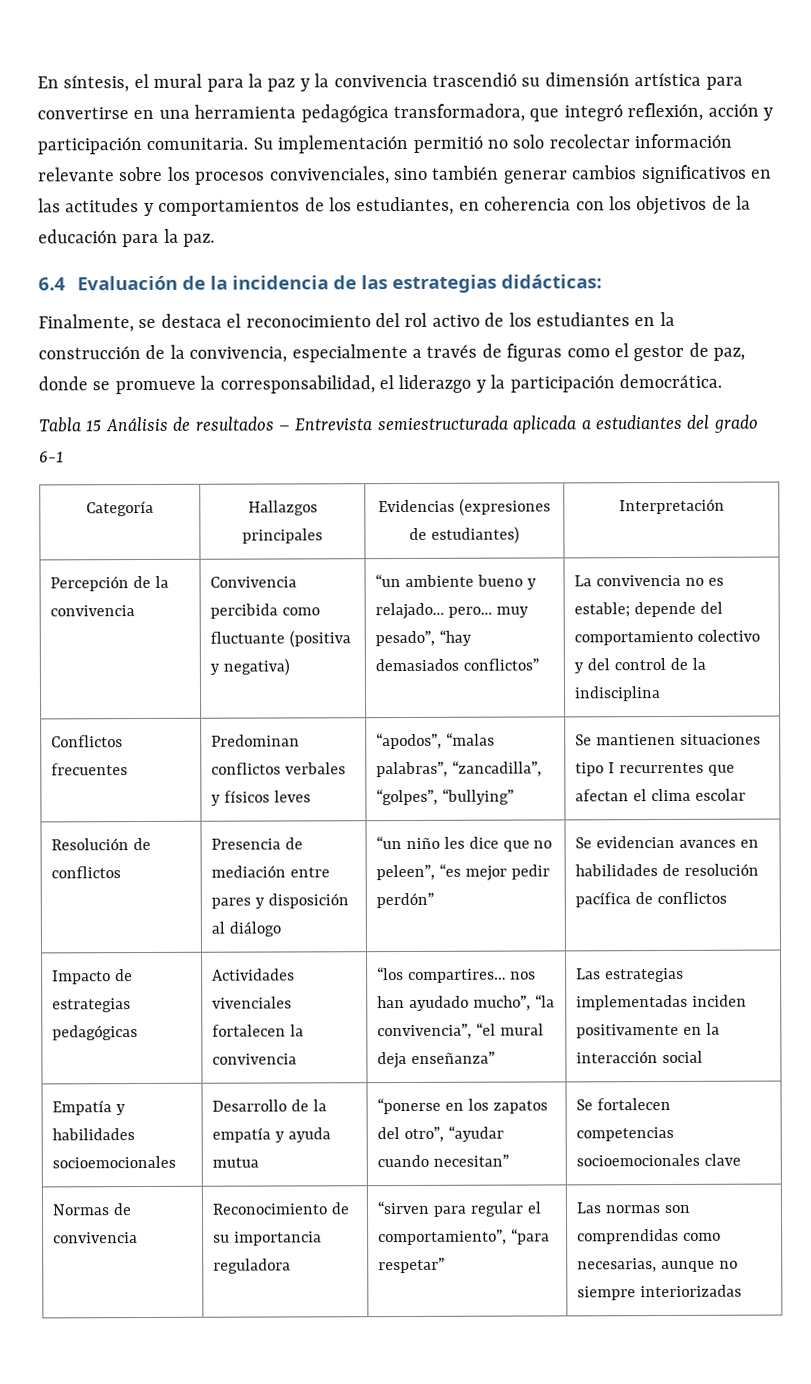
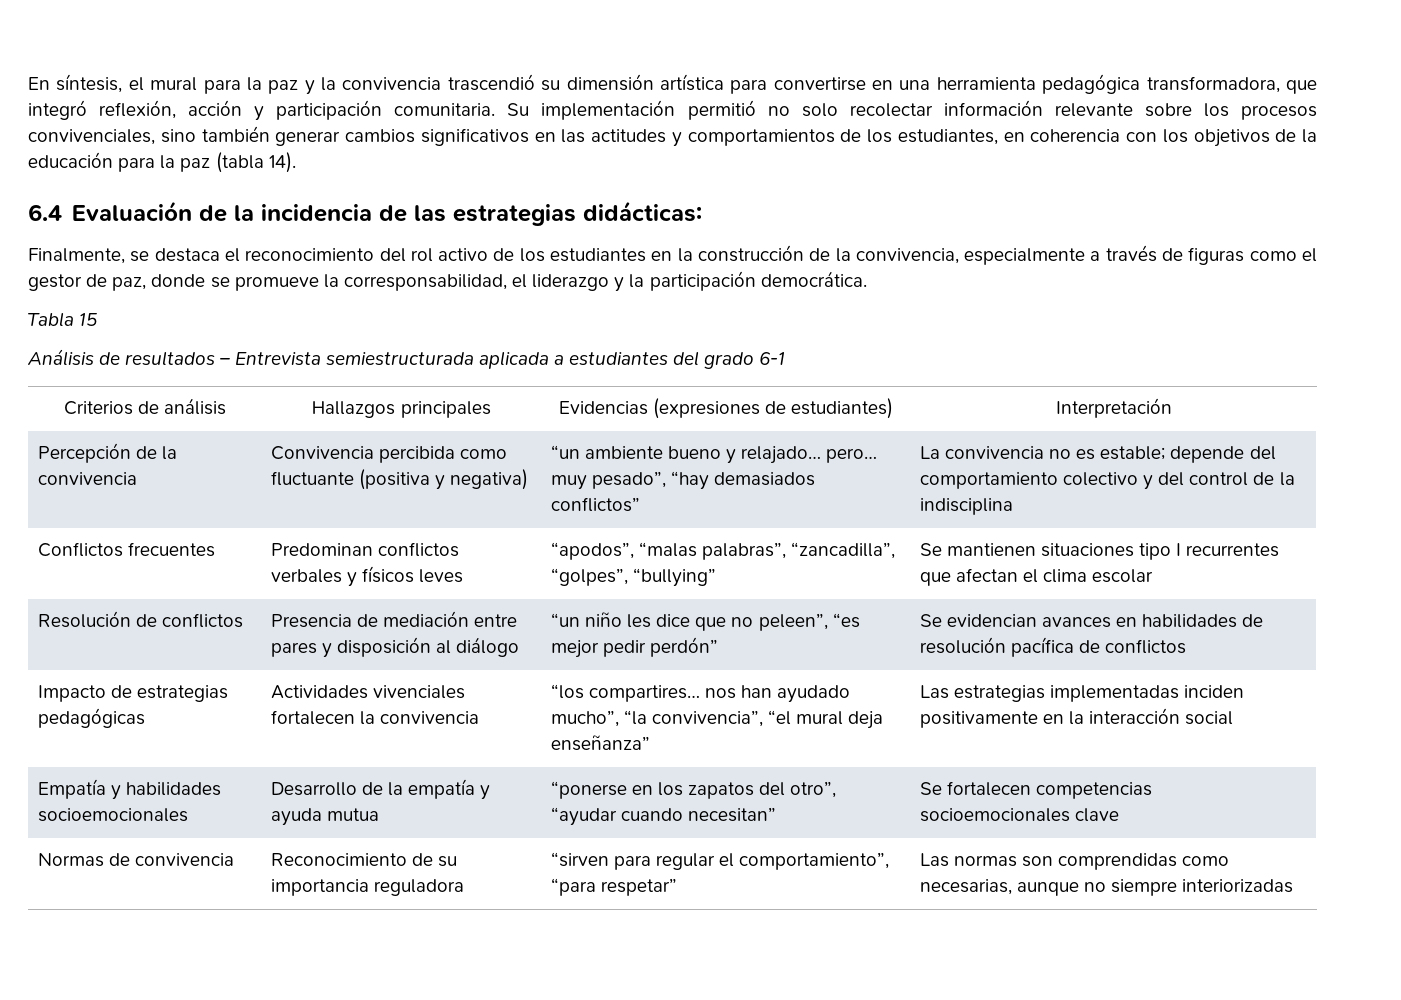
- Su implementación permitió no solo recolectar información relevante sobre los procesos convivenciales, sino también generar cambios significativos en las actitudes y comportamientos de los estudiantes, en coherencia con los objetivos de la educación para la paz.
+ Su implementación permitió no solo recolectar información relevante sobre los procesos convivenciales, sino también generar cambios significativos en las actitudes y comportamientos de los estudiantes, en coherencia con los objetivos de la educación para la paz (tabla 14).
- Tabla 15 Análisis de resultados – Entrevista semiestructurada aplicada a estudiantes del grado 6-1
+ Tabla 15
+ Análisis de resultados – Entrevista semiestructurada aplicada a estudiantes del grado 6-1
- Categoría | Hallazgos principales | Evidencias (expresiones de estudiantes) | Interpretación
+ Criterios de análisis | Hallazgos principales | Evidencias (expresiones de estudiantes) | Interpretación

